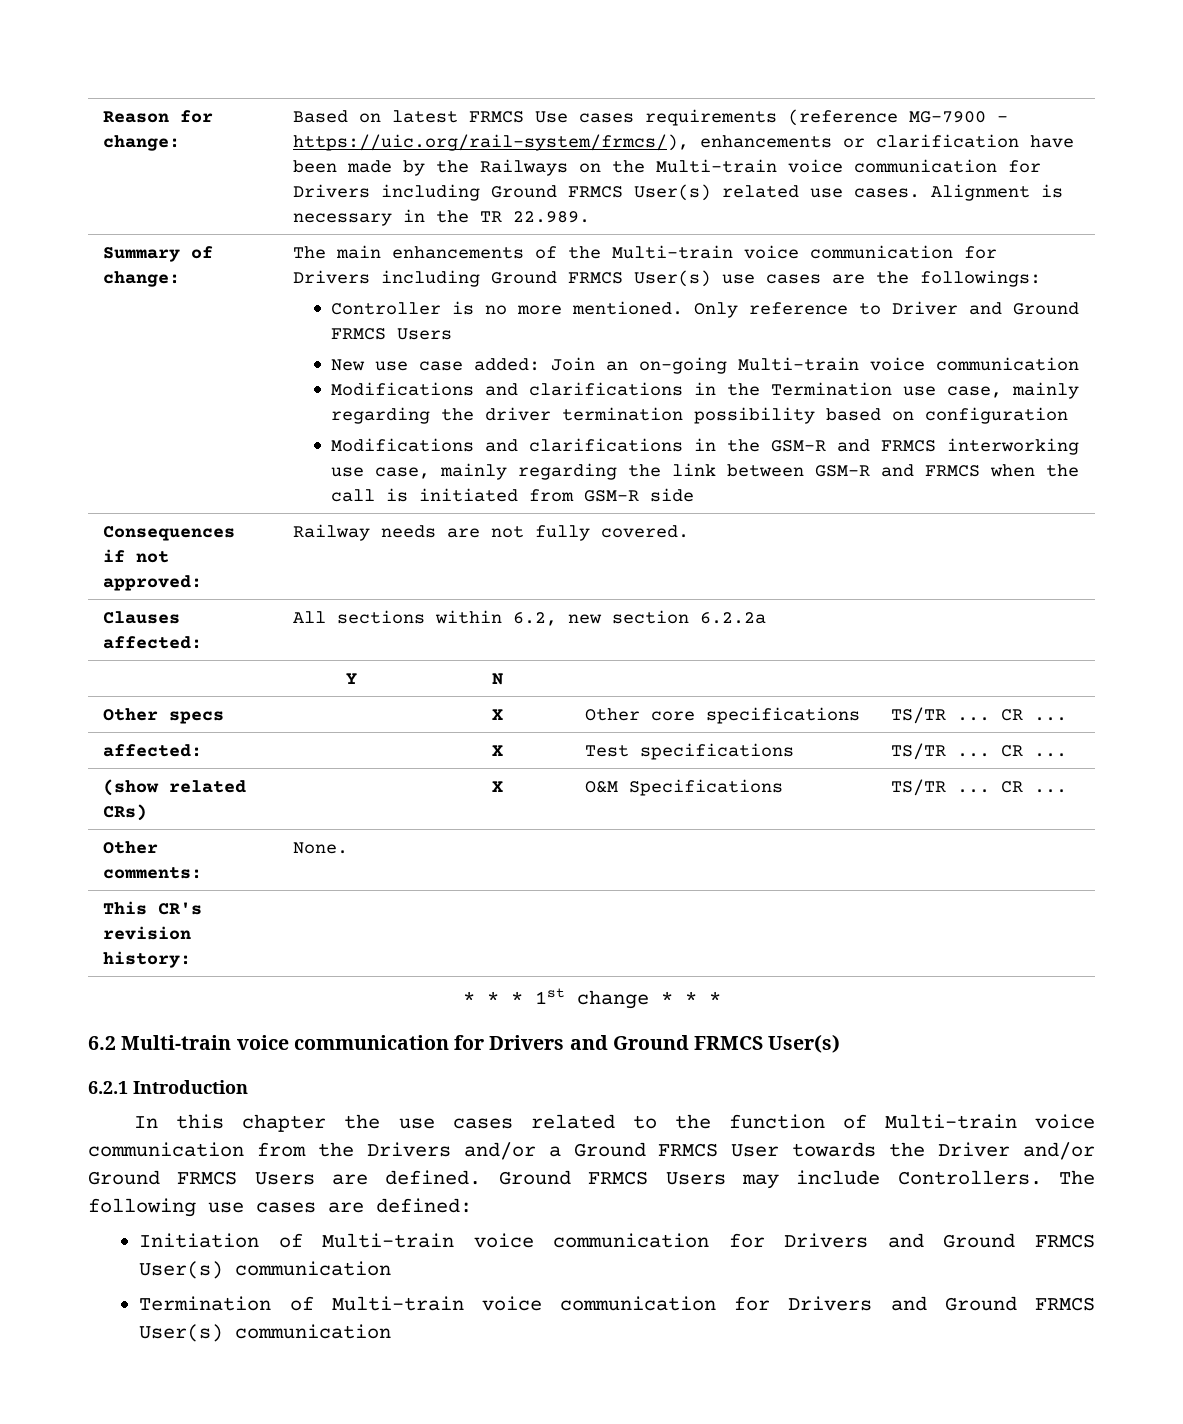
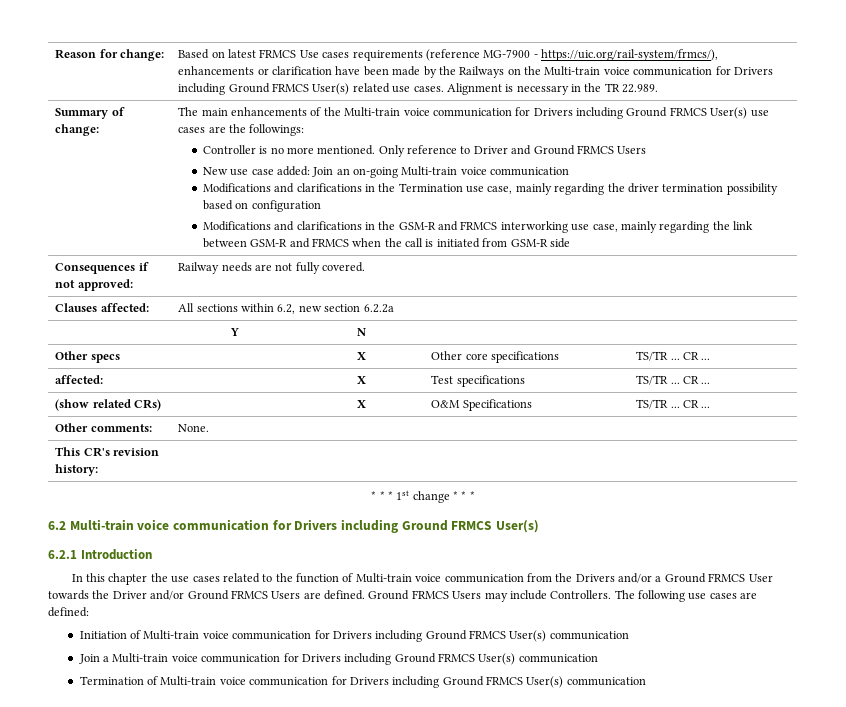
- 6.2 Multi-train voice communication for Drivers and Ground FRMCS User(s)
+ 6.2 Multi-train voice communication for Drivers including Ground FRMCS User(s)
- Initiation of Multi-train voice communication for Drivers and Ground FRMCS User(s) communication
+ Initiation of Multi-train voice communication for Drivers including Ground FRMCS User(s) communication
+ Join a Multi-train voice communication for Drivers including Ground FRMCS User(s) communication
- Termination of Multi-train voice communication for Drivers and Ground FRMCS User(s) communication
+ Termination of Multi-train voice communication for Drivers including Ground FRMCS User(s) communication

